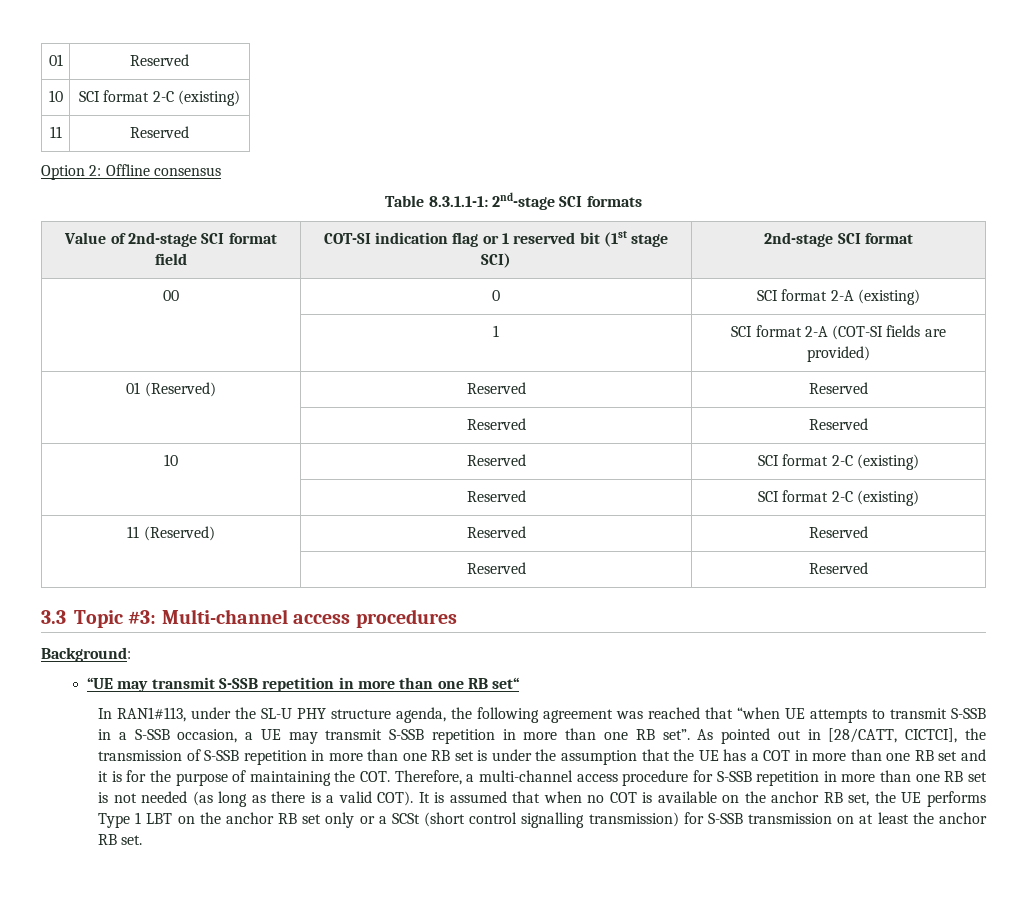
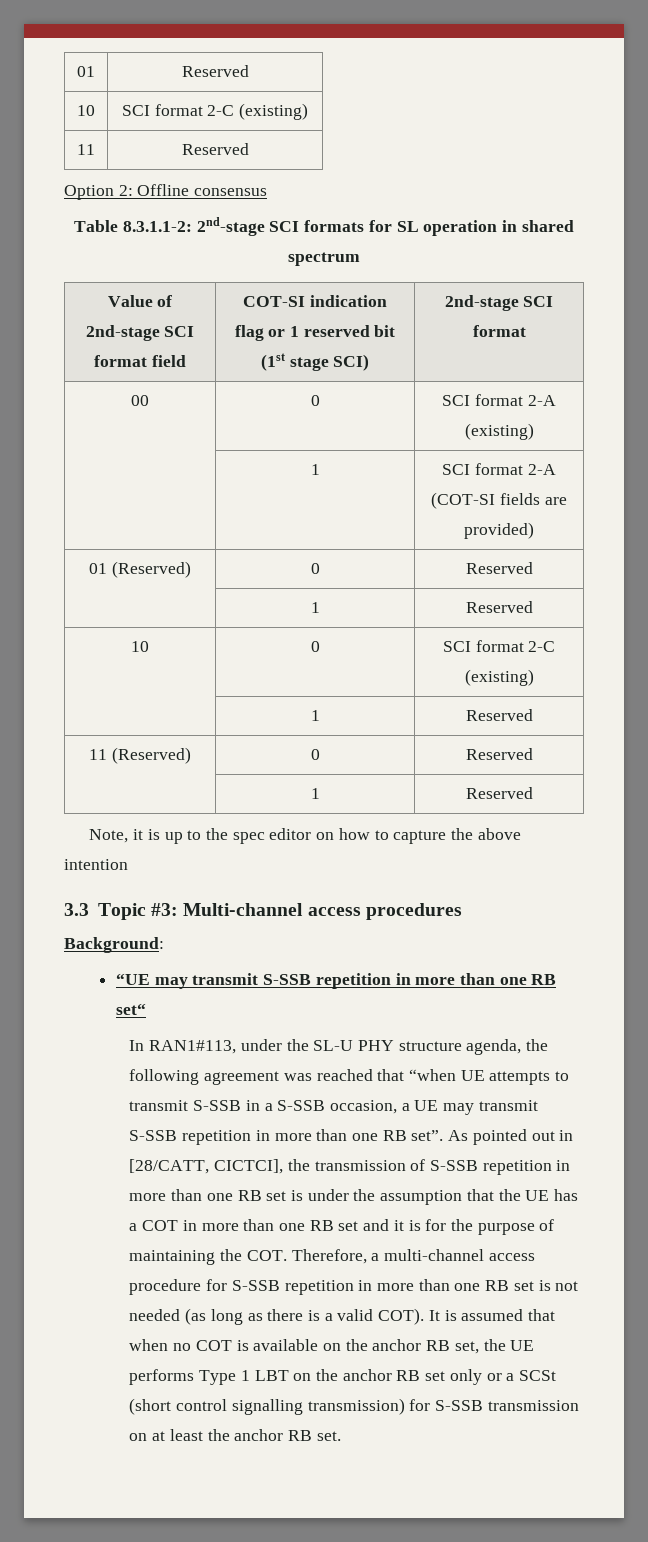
- Table 8.3.1.1-1: 2nd-stage SCI formats
+ Table 8.3.1.1-2: 2nd-stage SCI formats for SL operation in shared spectrum
- 01 (Reserved) | Reserved | Reserved
- | Reserved | Reserved
- 10 | Reserved | SCI format 2-C (existing)
- | Reserved | SCI format 2-C (existing)
+ 01 (Reserved) | 0 | Reserved
+ | 1 | Reserved
+ 10 | 0 | SCI format 2-C (existing)
+ | 1 | Reserved
- 11 (Reserved) | Reserved | Reserved
- | Reserved | Reserved
+ 11 (Reserved) | 0 | Reserved
+ | 1 | Reserved
+ Note, it is up to the spec editor on how to capture the above intention

